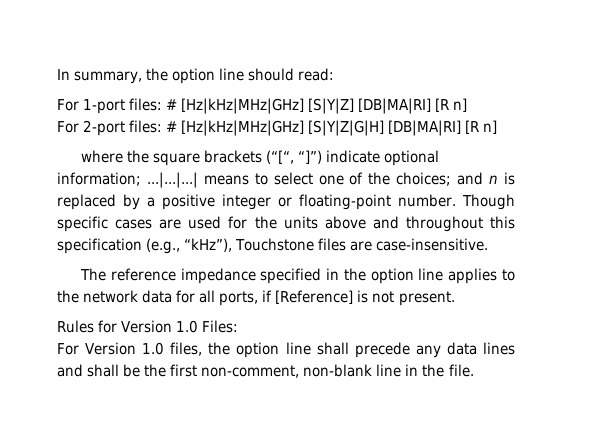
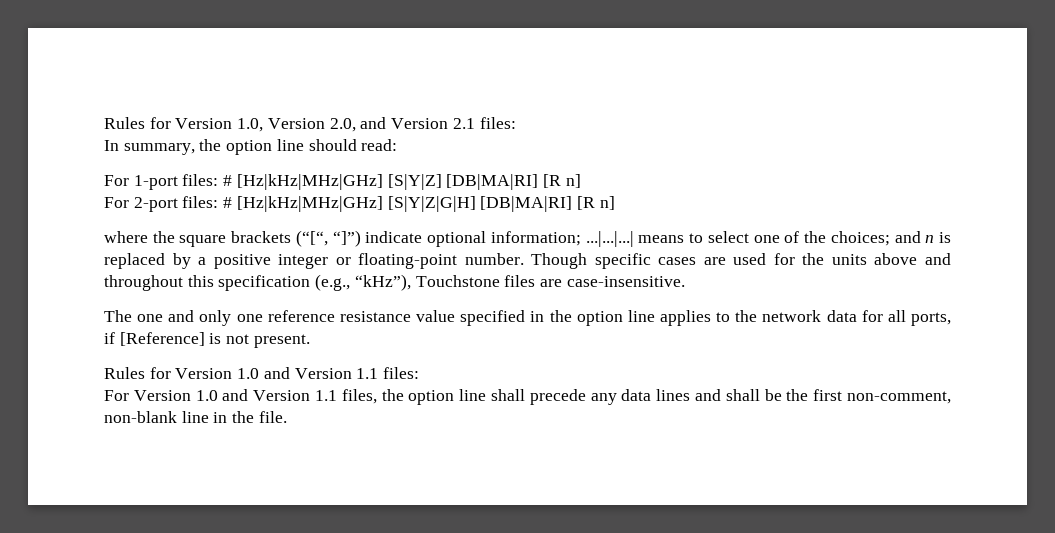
+ Rules for Version 1.0, Version 2.0, and Version 2.1 files:
- The reference impedance specified in the option line applies to the network data for all ports, if [Reference] is not present.
+ The one and only one reference resistance value specified in the option line applies to the network data for all ports, if [Reference] is not present.
- Rules for Version 1.0 Files:
+ Rules for Version 1.0 and Version 1.1 files:
- For Version 1.0 files, the option line shall precede any data lines and shall be the first non-comment, non-blank line in the file.
+ For Version 1.0 and Version 1.1 files, the option line shall precede any data lines and shall be the first non-comment, non-blank line in the file.

